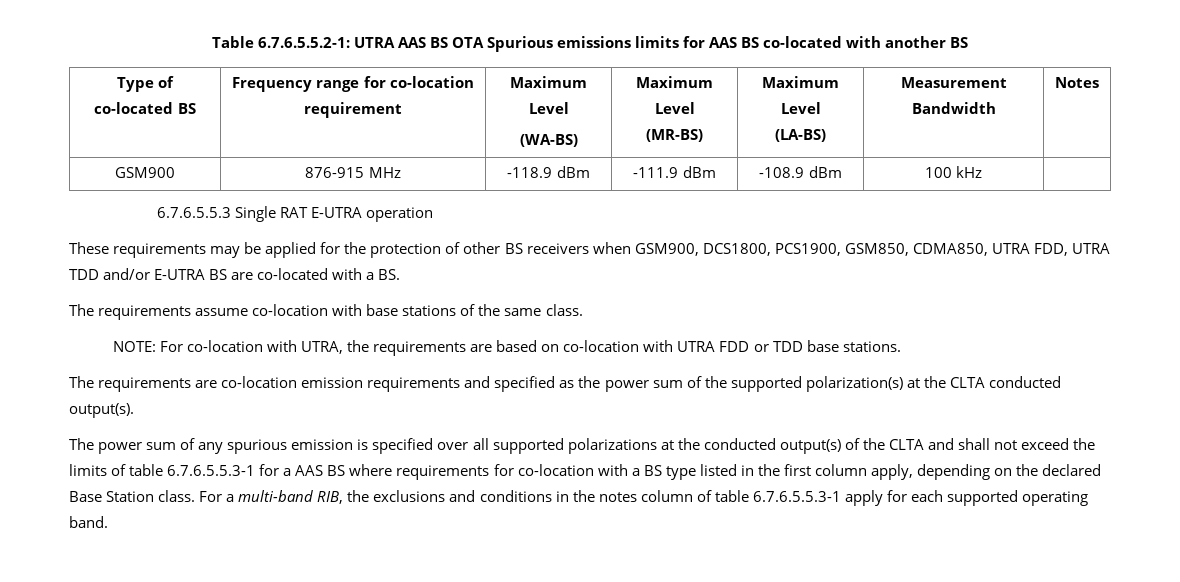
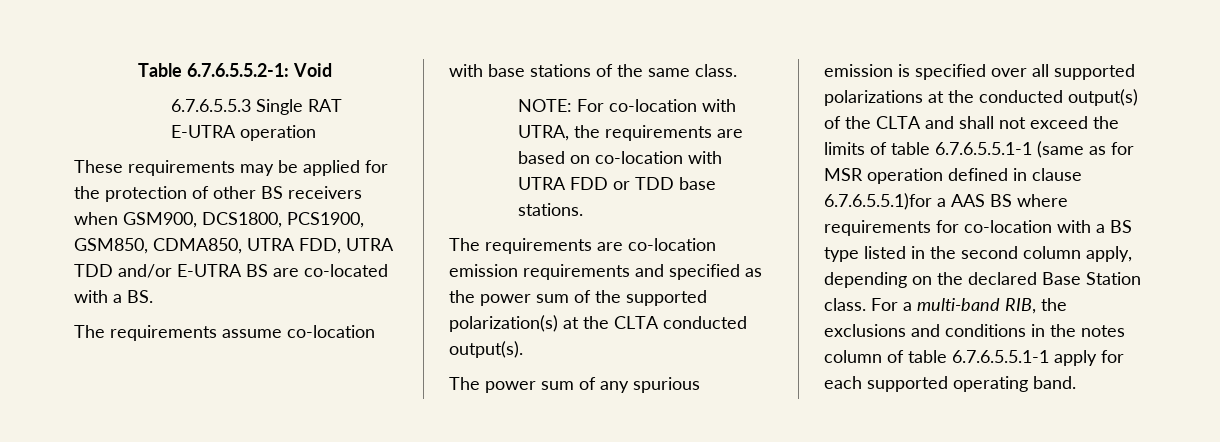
- Table 6.7.6.5.5.2-1: UTRA AAS BS OTA Spurious emissions limits for AAS BS co-located with another BS
- Type of co-located BS | Frequency range for co-location requirement | Maximum Level
- (WA-BS) | Maximum Level
- (MR-BS) | Maximum Level
- (LA-BS) | Measurement Bandwidth | Notes
- GSM900 | 876-915 MHz | -118.9 dBm | -111.9 dBm | -108.9 dBm | 100 kHz |
+ Table 6.7.6.5.5.2-1: Void
- The power sum of any spurious emission is specified over all supported polarizations at the conducted output(s) of the CLTA and shall not exceed the limits of table 6.7.6.5.5.3-1 for a AAS BS where requirements for co-location with a BS type listed in the first column apply, depending on the declared Base Station class.
+ The power sum of any spurious emission is specified over all supported polarizations at the conducted output(s) of the CLTA and shall not exceed the limits of table 6.7.6.5.5.1-1 (same as for MSR operation defined in clause 6.7.6.5.5.1)for a AAS BS where requirements for co-location with a BS type listed in the second column apply, depending on the declared Base Station class.
- For a multi-band RIB, the exclusions and conditions in the notes column of table 6.7.6.5.5.3-1 apply for each supported operating band.
+ For a multi-band RIB, the exclusions and conditions in the notes column of table 6.7.6.5.5.1-1 apply for each supported operating band.

